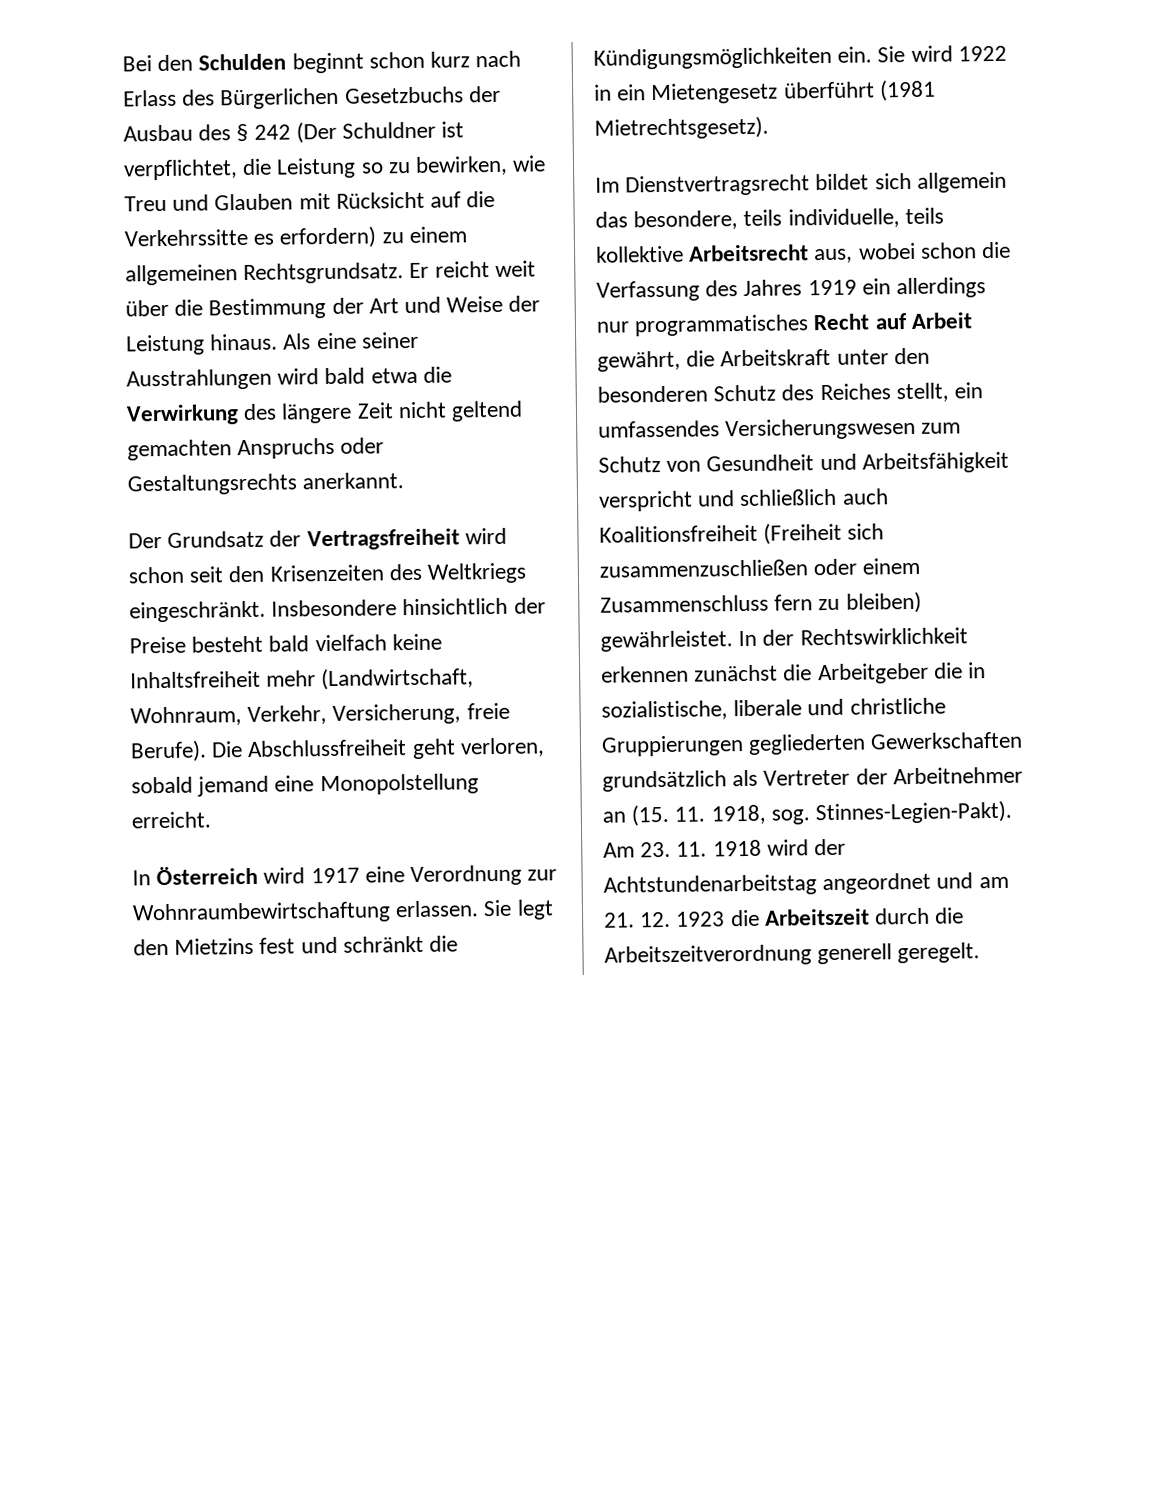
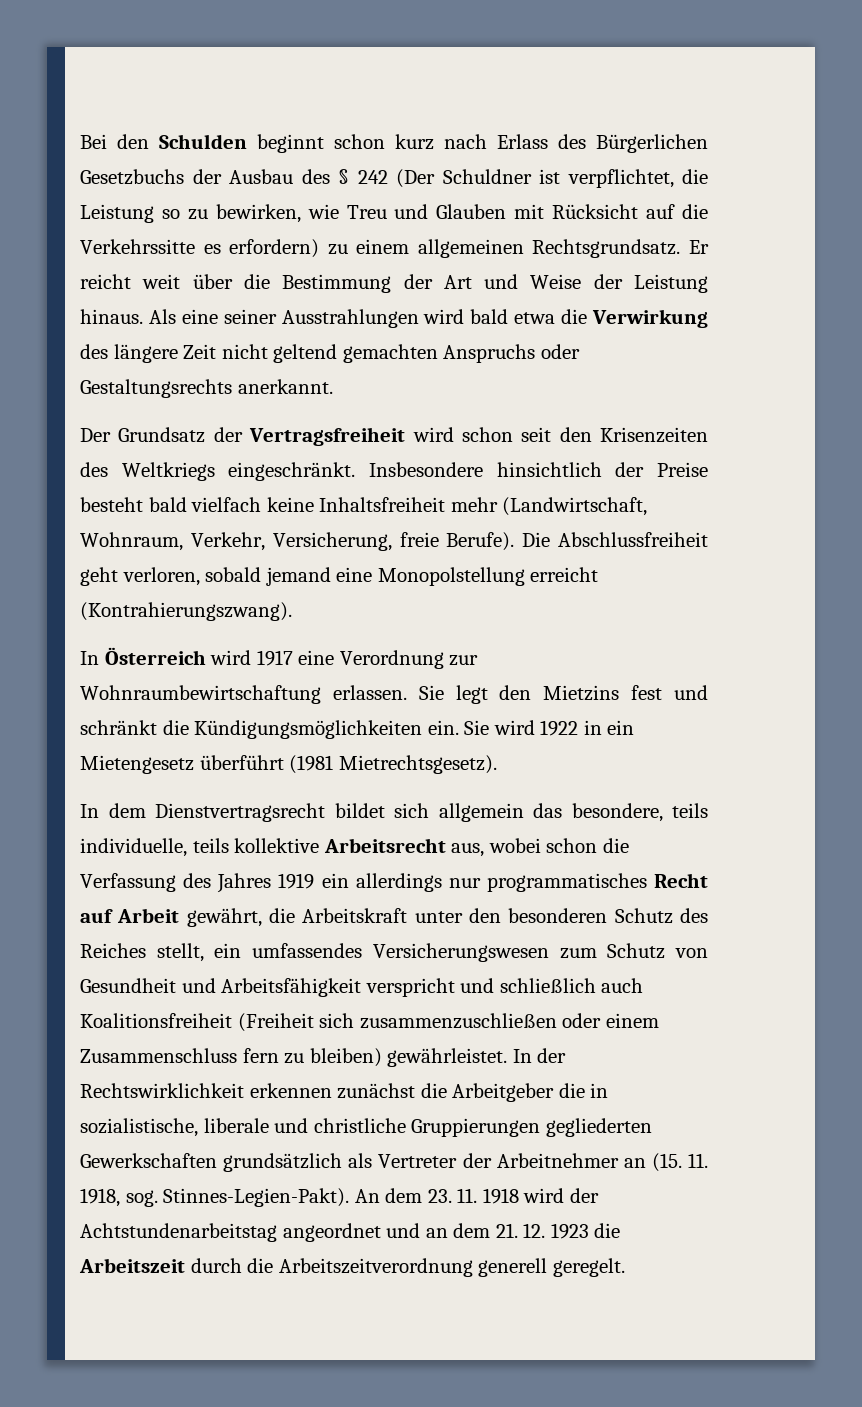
- Die Abschlussfreiheit geht verloren, sobald jemand eine Monopolstellung erreicht.
+ Die Abschlussfreiheit geht verloren, sobald jemand eine Monopolstellung erreicht (Kontrahierungszwang).
- Im Dienstvertragsrecht bildet sich allgemein das besondere, teils individuelle, teils kollektive Arbeitsrecht aus, wobei schon die Verfassung des Jahres 1919 ein allerdings nur programmatisches Recht auf Arbeit gewährt, die Arbeitskraft unter den besonderen Schutz des Reiches stellt, ein umfassendes Versicherungswesen zum Schutz von Gesundheit und Arbeitsfähigkeit verspricht und schließlich auch Koalitionsfreiheit (Freiheit sich zusammenzuschließen oder einem Zusammenschluss fern zu bleiben) gewährleistet.
+ In dem Dienstvertragsrecht bildet sich allgemein das besondere, teils individuelle, teils kollektive Arbeitsrecht aus, wobei schon die Verfassung des Jahres 1919 ein allerdings nur programmatisches Recht auf Arbeit gewährt, die Arbeitskraft unter den besonderen Schutz des Reiches stellt, ein umfassendes Versicherungswesen zum Schutz von Gesundheit und Arbeitsfähigkeit verspricht und schließlich auch Koalitionsfreiheit (Freiheit sich zusammenzuschließen oder einem Zusammenschluss fern zu bleiben) gewährleistet.
- Am 23. 11. 1918 wird der Achtstundenarbeitstag angeordnet und am 21. 12. 1923 die Arbeitszeit durch die Arbeitszeitverordnung generell geregelt.
+ An dem 23. 11. 1918 wird der Achtstundenarbeitstag angeordnet und an dem 21. 12. 1923 die Arbeitszeit durch die Arbeitszeitverordnung generell geregelt.

